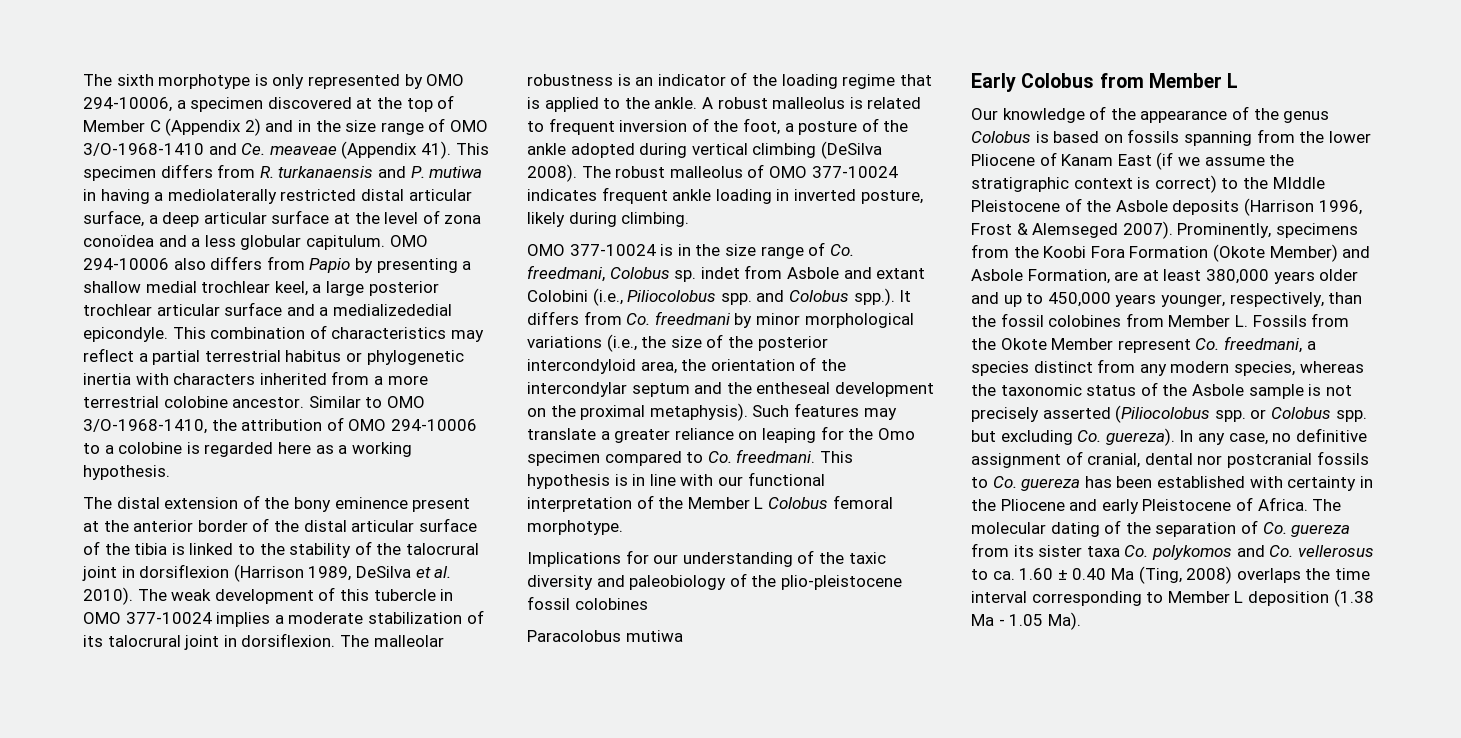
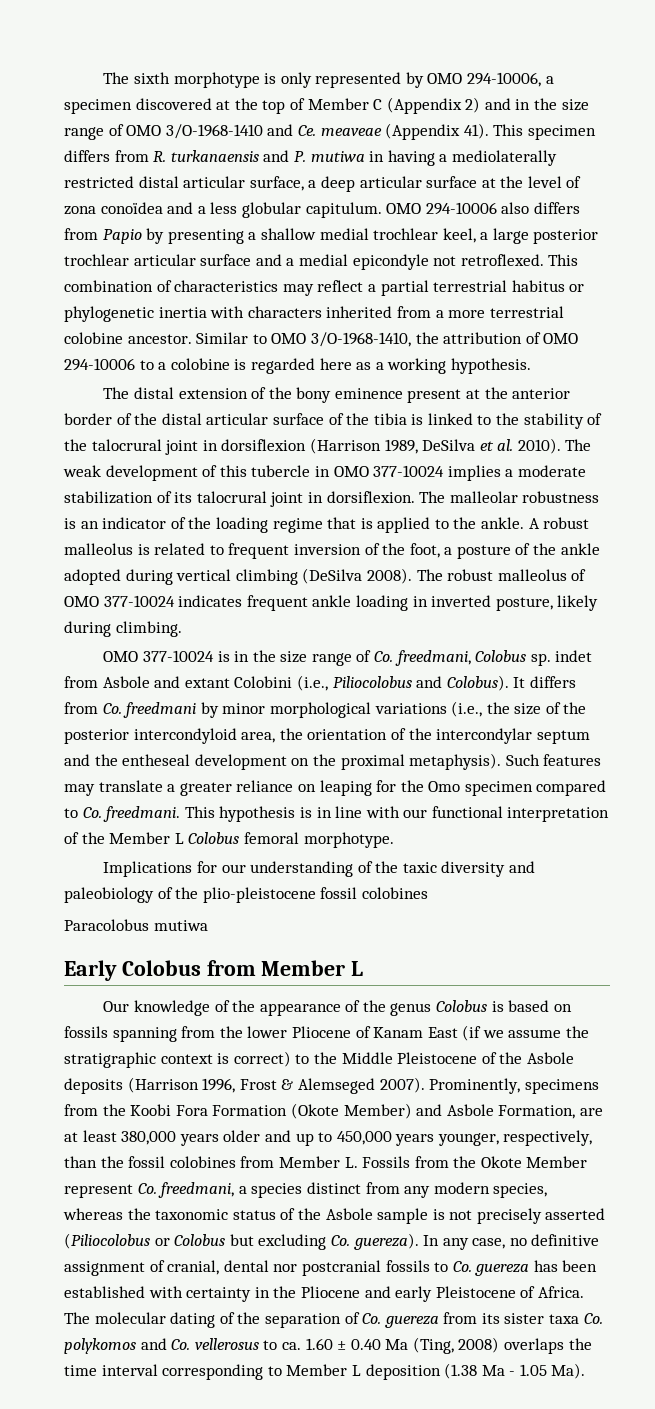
- OMO 294-10006 also differs from Papio by presenting a shallow medial trochlear keel, a large posterior trochlear articular surface and a medializededial epicondyle.
+ OMO 294-10006 also differs from Papio by presenting a shallow medial trochlear keel, a large posterior trochlear articular surface and a medial epicondyle not retroflexed.
- OMO 377-10024 is in the size range of Co. freedmani, Colobus sp. indet from Asbole and extant Colobini (i.e., Piliocolobus spp. and Colobus spp.). It differs from Co. freedmani by minor morphological variations (i.e., the size of the posterior intercondyloid area, the orientation of the intercondylar septum and the entheseal development on the proximal metaphysis).
+ OMO 377-10024 is in the size range of Co. freedmani, Colobus sp. indet from Asbole and extant Colobini (i.e., Piliocolobus and Colobus). It differs from Co. freedmani by minor morphological variations (i.e., the size of the posterior intercondyloid area, the orientation of the intercondylar septum and the entheseal development on the proximal metaphysis).
- Our knowledge of the appearance of the genus Colobus is based on fossils spanning from the lower Pliocene of Kanam East (if we assume the stratigraphic context is correct) to the MIddle Pleistocene of the Asbole deposits (Harrison 1996, Frost & Alemseged 2007).
+ Our knowledge of the appearance of the genus Colobus is based on fossils spanning from the lower Pliocene of Kanam East (if we assume the stratigraphic context is correct) to the Middle Pleistocene of the Asbole deposits (Harrison 1996, Frost & Alemseged 2007).
- Prominently, specimens from the Koobi Fora Formation (Okote Member) and Asbole Formation, are at least 380,000 years older and up to 450,000 years younger, respectively, than the fossil colobines from Member L. Fossils from the Okote Member represent Co. freedmani, a species distinct from any modern species, whereas the taxonomic status of the Asbole sample is not precisely asserted (Piliocolobus spp. or Colobus spp. but excluding Co. guereza).
+ Prominently, specimens from the Koobi Fora Formation (Okote Member) and Asbole Formation, are at least 380,000 years older and up to 450,000 years younger, respectively, than the fossil colobines from Member L. Fossils from the Okote Member represent Co. freedmani, a species distinct from any modern species, whereas the taxonomic status of the Asbole sample is not precisely asserted (Piliocolobus or Colobus but excluding Co. guereza).

